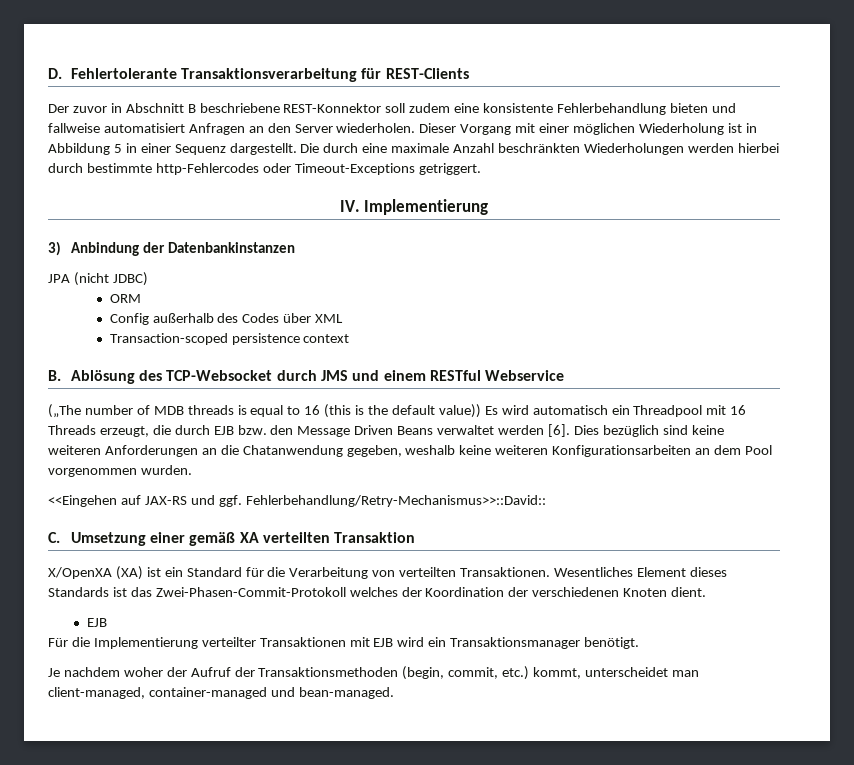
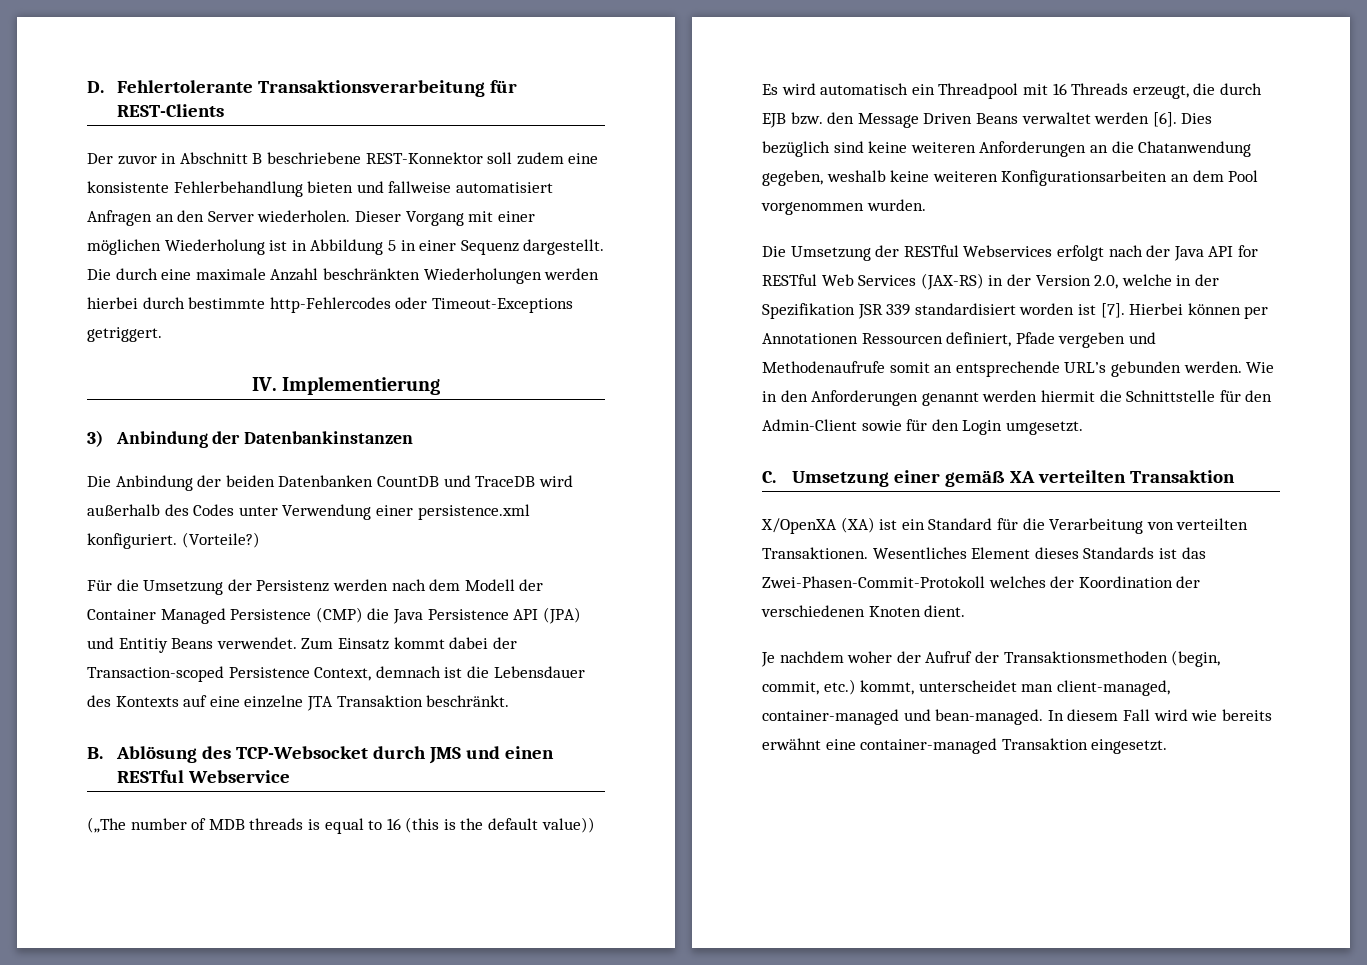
- JPA (nicht JDBC)
- ORM
- Config außerhalb des Codes über XML
- Transaction-scoped persistence context
+ Die Anbindung der beiden Datenbanken CountDB und TraceDB wird außerhalb des Codes unter Verwendung einer persistence.xml konfiguriert. (Vorteile?)
+ Für die Umsetzung der Persistenz werden nach dem Modell der Container Managed Persistence (CMP) die Java Persistence API (JPA) und Entitiy Beans verwendet. Zum Einsatz kommt dabei der Transaction-scoped Persistence Context, demnach ist die Lebensdauer des Kontexts auf eine einzelne JTA Transaktion beschränkt.
- B. Ablösung des TCP-Websocket durch JMS und einem RESTful Webservice
+ B. Ablösung des TCP-Websocket durch JMS und einen RESTful Webservice
- <<Eingehen auf JAX-RS und ggf. Fehlerbehandlung/Retry-Mechanismus>>::David::
+ Die Umsetzung der RESTful Webservices erfolgt nach der Java API for RESTful Web Services (JAX-RS) in der Version 2.0, welche in der Spezifikation JSR 339 standardisiert worden ist [7]. Hierbei können per Annotationen Ressourcen definiert, Pfade vergeben und Methodenaufrufe somit an entsprechende URL’s gebunden werden. Wie in den Anforderungen genannt werden hiermit die Schnittstelle für den Admin-Client sowie für den Login umgesetzt.
  Wesentliches Element dieses Standards ist das Zwei-Phasen-Commit-Protokoll welches der Koordination der verschiedenen Knoten dient.
- EJB
- Für die Implementierung verteilter Transaktionen mit EJB wird ein Transaktionsmanager benötigt.
+ In diesem Fall wird wie bereits erwähnt eine container-managed Transaktion eingesetzt.

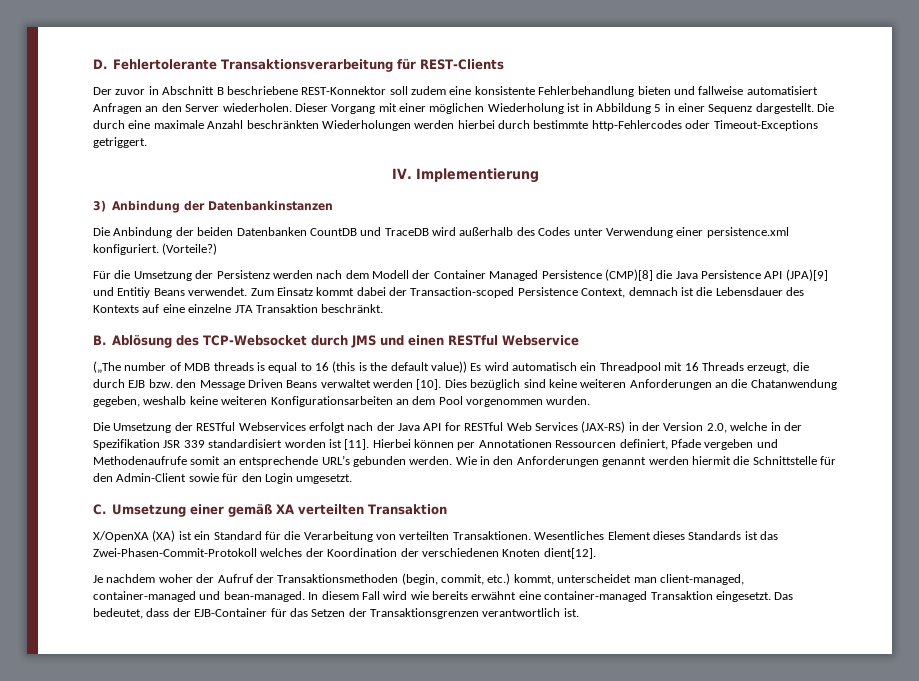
- Für die Umsetzung der Persistenz werden nach dem Modell der Container Managed Persistence (CMP) die Java Persistence API (JPA) und Entitiy Beans verwendet.
+ Für die Umsetzung der Persistenz werden nach dem Modell der Container Managed Persistence (CMP)[8] die Java Persistence API (JPA)[9] und Entitiy Beans verwendet.
- („The number of MDB threads is equal to 16 (this is the default value)) Es wird automatisch ein Threadpool mit 16 Threads erzeugt, die durch EJB bzw. den Message Driven Beans verwaltet werden [6].
+ („The number of MDB threads is equal to 16 (this is the default value)) Es wird automatisch ein Threadpool mit 16 Threads erzeugt, die durch EJB bzw. den Message Driven Beans verwaltet werden [10].
- Die Umsetzung der RESTful Webservices erfolgt nach der Java API for RESTful Web Services (JAX-RS) in der Version 2.0, welche in der Spezifikation JSR 339 standardisiert worden ist [7].
+ Die Umsetzung der RESTful Webservices erfolgt nach der Java API for RESTful Web Services (JAX-RS) in der Version 2.0, welche in der Spezifikation JSR 339 standardisiert worden ist [11].
- Wesentliches Element dieses Standards ist das Zwei-Phasen-Commit-Protokoll welches der Koordination der verschiedenen Knoten dient.
+ Wesentliches Element dieses Standards ist das Zwei-Phasen-Commit-Protokoll welches der Koordination der verschiedenen Knoten dient[12].
+ Das bedeutet, dass der EJB-Container für das Setzen der Transaktionsgrenzen verantwortlich ist.

